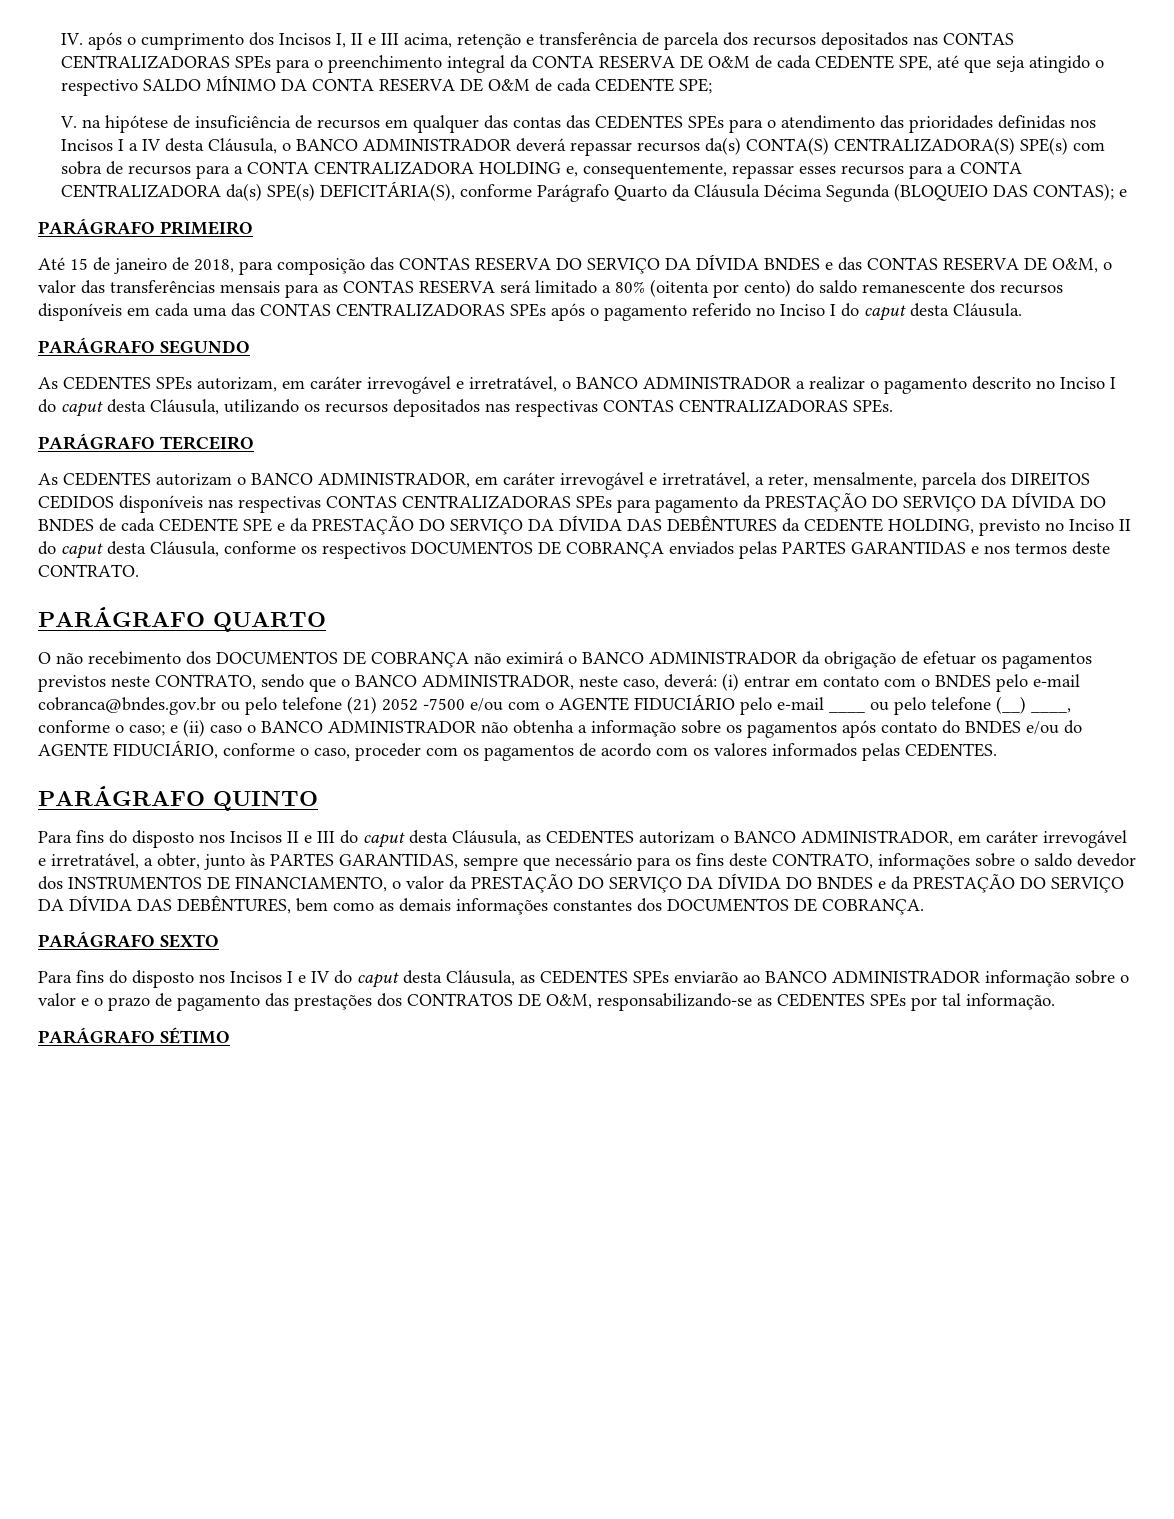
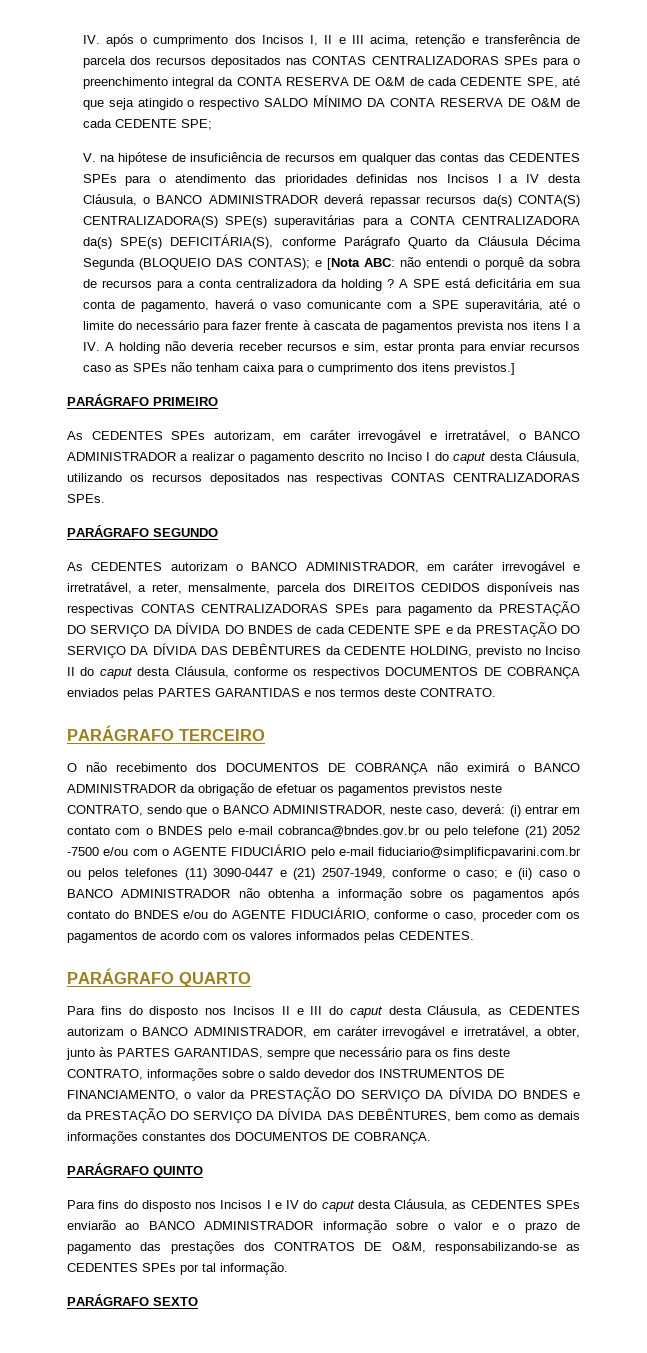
- V. na hipótese de insuficiência de recursos em qualquer das contas das CEDENTES SPEs para o atendimento das prioridades definidas nos Incisos I a IV desta Cláusula, o BANCO ADMINISTRADOR deverá repassar recursos da(s) CONTA(S) CENTRALIZADORA(S) SPE(s) com sobra de recursos para a CONTA CENTRALIZADORA HOLDING e, consequentemente, repassar esses recursos para a CONTA CENTRALIZADORA da(s) SPE(s) DEFICITÁRIA(S), conforme Parágrafo Quarto da Cláusula Décima Segunda (BLOQUEIO DAS CONTAS); e
+ V. na hipótese de insuficiência de recursos em qualquer das contas das CEDENTES SPEs para o atendimento das prioridades definidas nos Incisos I a IV desta Cláusula, o BANCO ADMINISTRADOR deverá repassar recursos da(s) CONTA(S) CENTRALIZADORA(S) SPE(s) superavitárias para a CONTA CENTRALIZADORA da(s) SPE(s) DEFICITÁRIA(S), conforme Parágrafo Quarto da Cláusula Décima Segunda (BLOQUEIO DAS CONTAS); e [Nota ABC: não entendi o porquê da sobra de recursos para a conta centralizadora da holding ? A SPE está deficitária em sua conta de pagamento, haverá o vaso comunicante com a SPE superavitária, até o limite do necessário para fazer frente à cascata de pagamentos prevista nos itens I a IV. A holding não deveria receber recursos e sim, estar pronta para enviar recursos caso as SPEs não tenham caixa para o cumprimento dos itens previstos.]
  PARÁGRAFO PRIMEIRO
- Até 15 de janeiro de 2018, para composição das CONTAS RESERVA DO SERVIÇO DA DÍVIDA BNDES e das CONTAS RESERVA DE O&M, o valor das transferências mensais para as CONTAS RESERVA será limitado a 80% (oitenta por cento) do saldo remanescente dos recursos disponíveis em cada uma das CONTAS CENTRALIZADORAS SPEs após o pagamento referido no Inciso I do caput desta Cláusula.
- PARÁGRAFO SEGUNDO
- PARÁGRAFO TERCEIRO
+ PARÁGRAFO SEGUNDO
- PARÁGRAFO QUARTO
+ PARÁGRAFO TERCEIRO
- (i) entrar em contato com o BNDES pelo e-mail cobranca@bndes.gov.br ou pelo telefone (21) 2052 -7500 e/ou com o AGENTE FIDUCIÁRIO pelo e-mail ____ ou pelo telefone (__) ____, conforme o caso;
+ (i) entrar em contato com o BNDES pelo e-mail cobranca@bndes.gov.br ou pelo telefone (21) 2052 -7500 e/ou com o AGENTE FIDUCIÁRIO pelo e-mail fiduciario@simplificpavarini.com.br ou pelos telefones (11) 3090-0447 e (21) 2507-1949, conforme o caso;
- PARÁGRAFO QUINTO
+ PARÁGRAFO QUARTO
- PARÁGRAFO SEXTO
+ PARÁGRAFO QUINTO
- PARÁGRAFO SÉTIMO
+ PARÁGRAFO SEXTO

